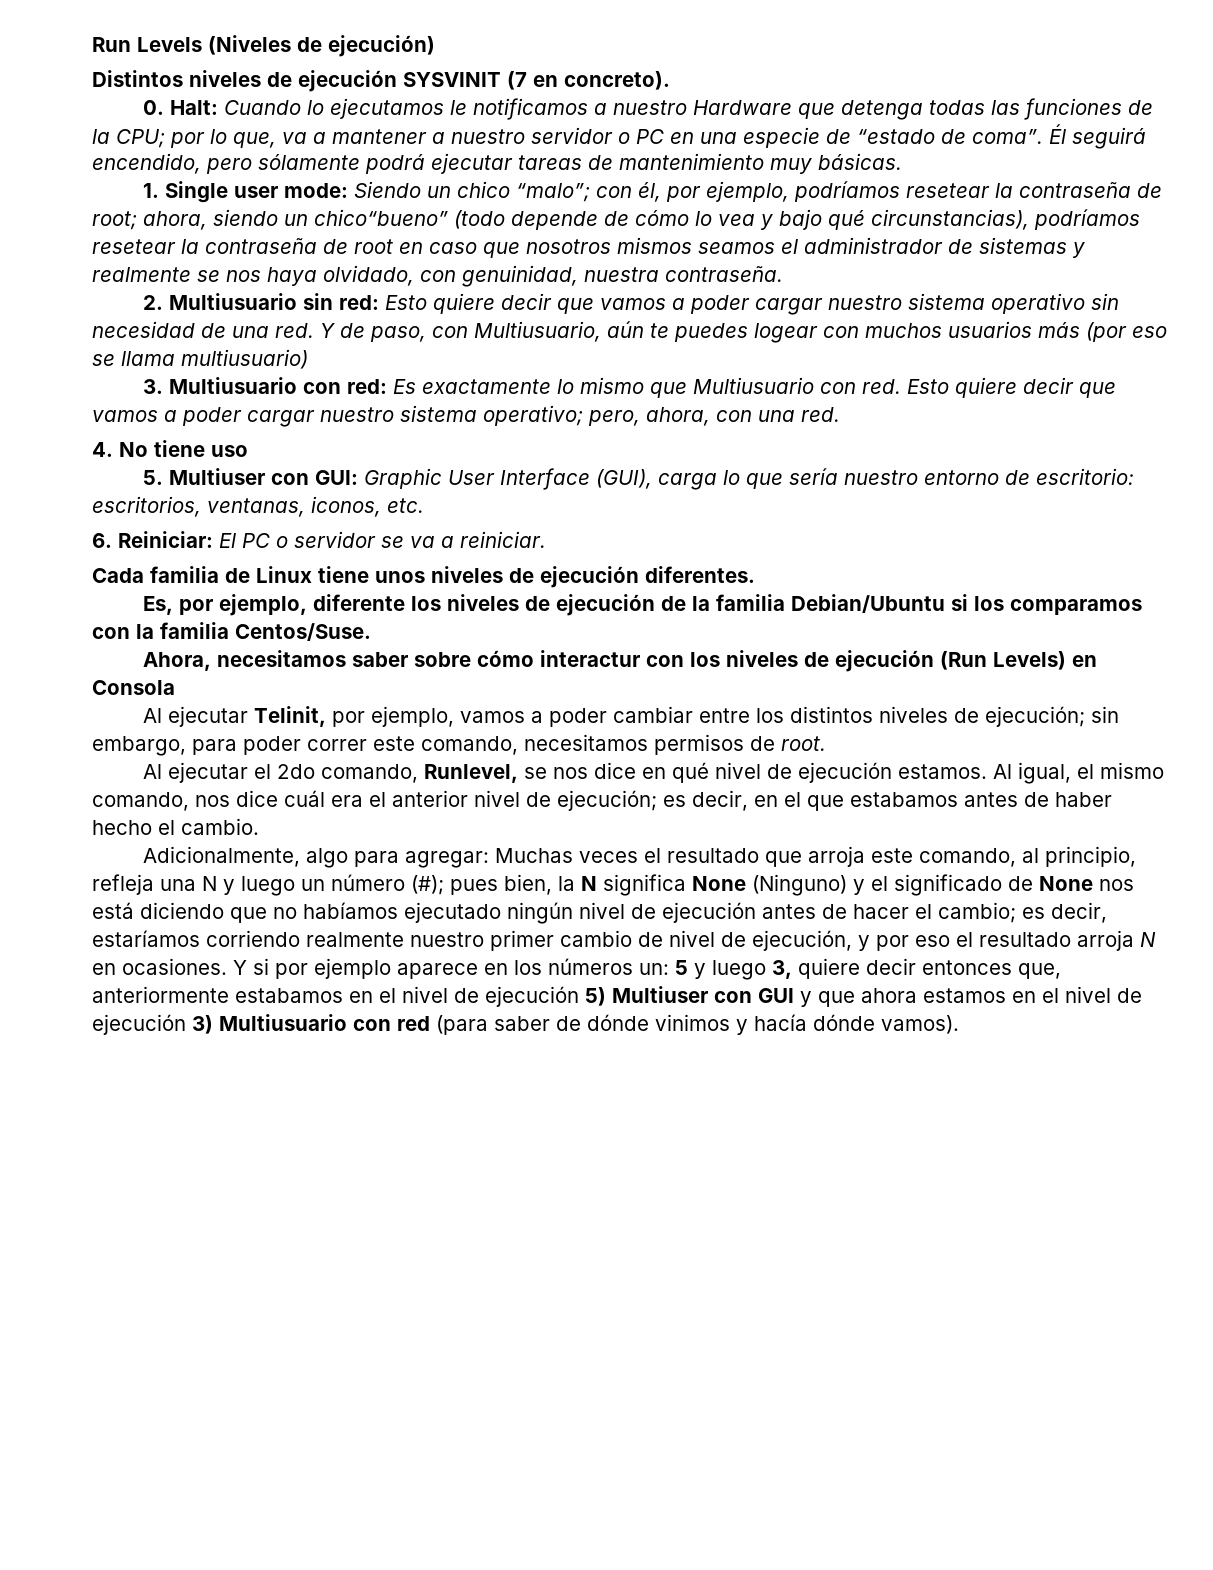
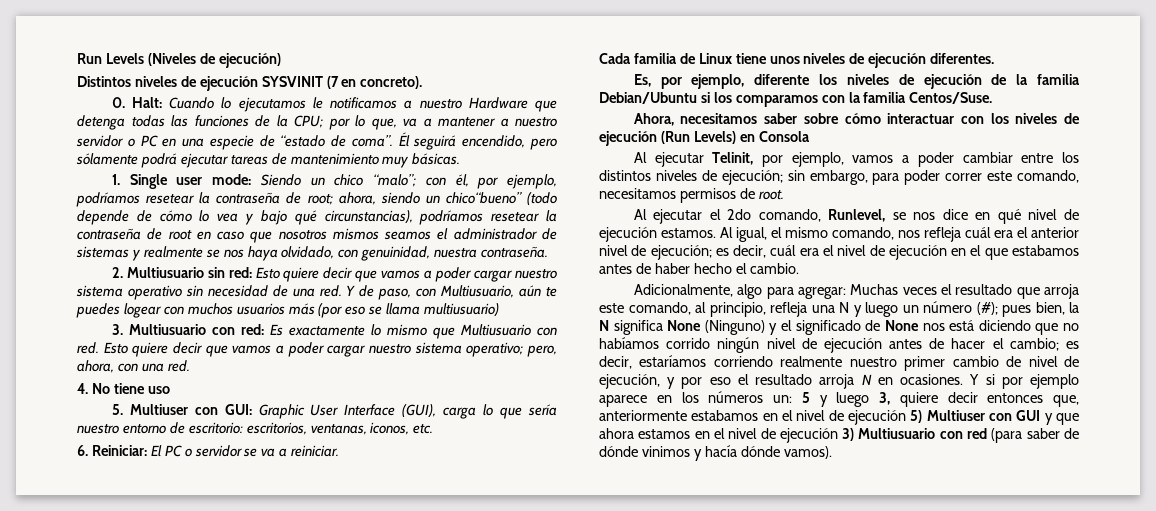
- Ahora, necesitamos saber sobre cómo interactur con los niveles de ejecución (Run Levels) en Consola
+ Ahora, necesitamos saber sobre cómo interactuar con los niveles de ejecución (Run Levels) en Consola
- Al igual, el mismo comando, nos dice cuál era el anterior nivel de ejecución; es decir, en el que estabamos antes de haber hecho el cambio.
+ Al igual, el mismo comando, nos refleja cuál era el anterior nivel de ejecución; es decir, cuál era el nivel de ejecución en el que estabamos antes de haber hecho el cambio.
- pues bien, la N significa None (Ninguno) y el significado de None nos está diciendo que no habíamos ejecutado ningún nivel de ejecución antes de hacer el cambio;
+ pues bien, la N significa None (Ninguno) y el significado de None nos está diciendo que no habíamos corrido ningún nivel de ejecución antes de hacer el cambio;

